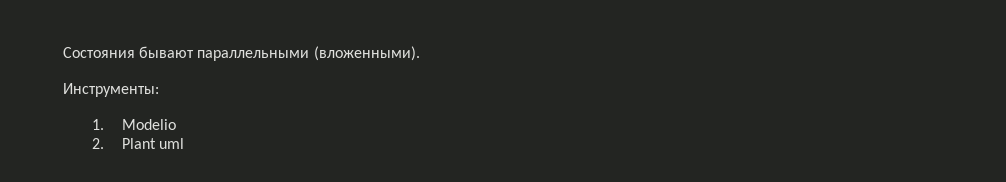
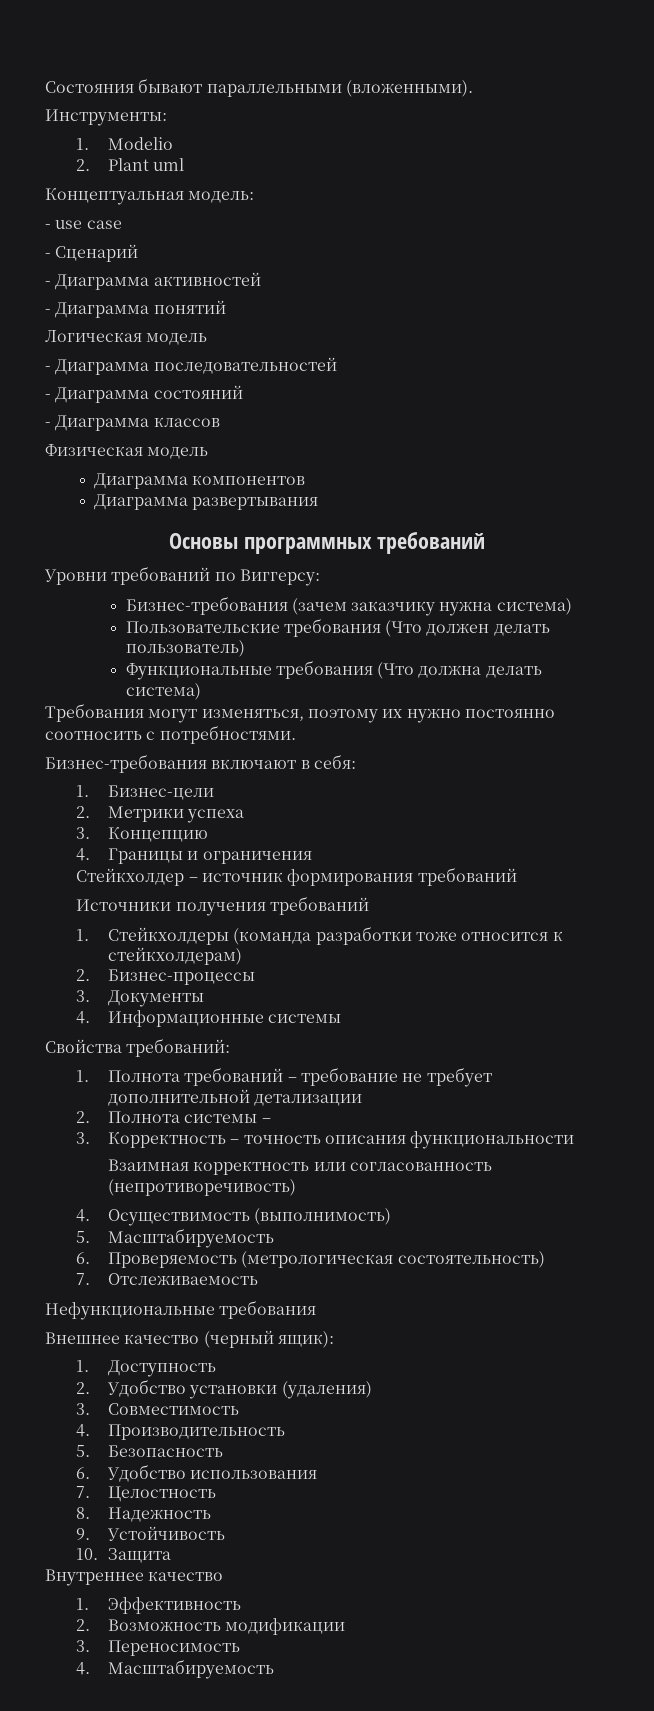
+ Концептуальная модель:
+ - use case
+ - Сценарий
+ - Диаграмма активностей
+ - Диаграмма понятий
+ Логическая модель
+ - Диаграмма последовательностей
+ - Диаграмма состояний
+ - Диаграмма классов
+ Физическая модель
+ Диаграмма компонентов
+ Диаграмма развертывания
+ Основы программных требований
+ Уровни требований по Виггерсу:
+ Бизнес-требования (зачем заказчику нужна система)
+ Пользовательские требования (Что должен делать пользователь)
+ Функциональные требования (Что должна делать система)
+ Требования могут изменяться, поэтому их нужно постоянно соотносить с потребностями.
+ Бизнес-требования включают в себя:
+ 1. Бизнес-цели
+ 2. Метрики успеха
+ 3. Концепцию
+ 4. Границы и ограничения
+ Стейкхолдер – источник формирования требований
+ Источники получения требований
+ 1. Стейкхолдеры (команда разработки тоже относится к стейкхолдерам)
+ 2. Бизнес-процессы
+ 3. Документы
+ 4. Информационные системы
+ Свойства требований:
+ 1. Полнота требований – требование не требует дополнительной детализации
+ 2. Полнота системы –
+ 3. Корректность – точность описания функциональности
+ Взаимная корректность или согласованность (непротиворечивость)
+ 4. Осуществимость (выполнимость)
+ 5. Масштабируемость
+ 6. Проверяемость (метрологическая состоятельность)
+ 7. Отслеживаемость
+ Нефункциональные требования
+ Внешнее качество (черный ящик):
+ 1. Доступность
+ 2. Удобство установки (удаления)
+ 3. Совместимость
+ 4. Производительность
+ 5. Безопасность
+ 6. Удобство использования
+ 7. Целостность
+ 8. Надежность
+ 9. Устойчивость
+ 10. Защита
+ Внутреннее качество
+ 1. Эффективность
+ 2. Возможность модификации
+ 3. Переносимость
+ 4. Масштабируемость

